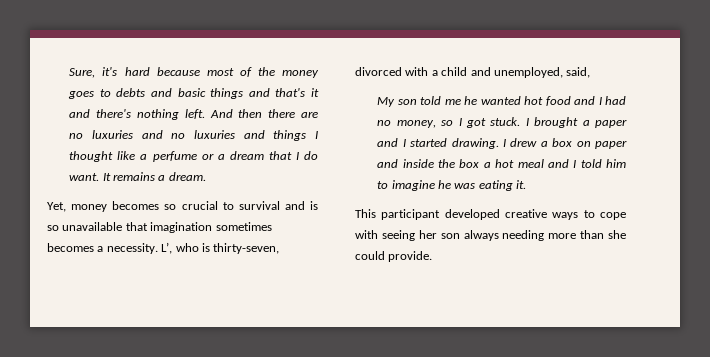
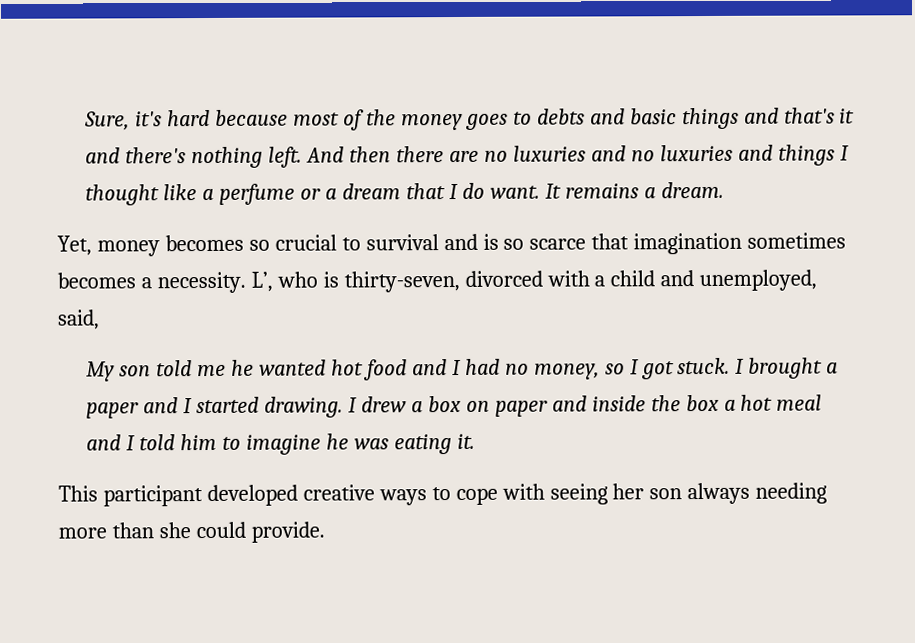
- Yet, money becomes so crucial to survival and is so unavailable that imagination sometimes becomes a necessity.
+ Yet, money becomes so crucial to survival and is so scarce that imagination sometimes becomes a necessity.

